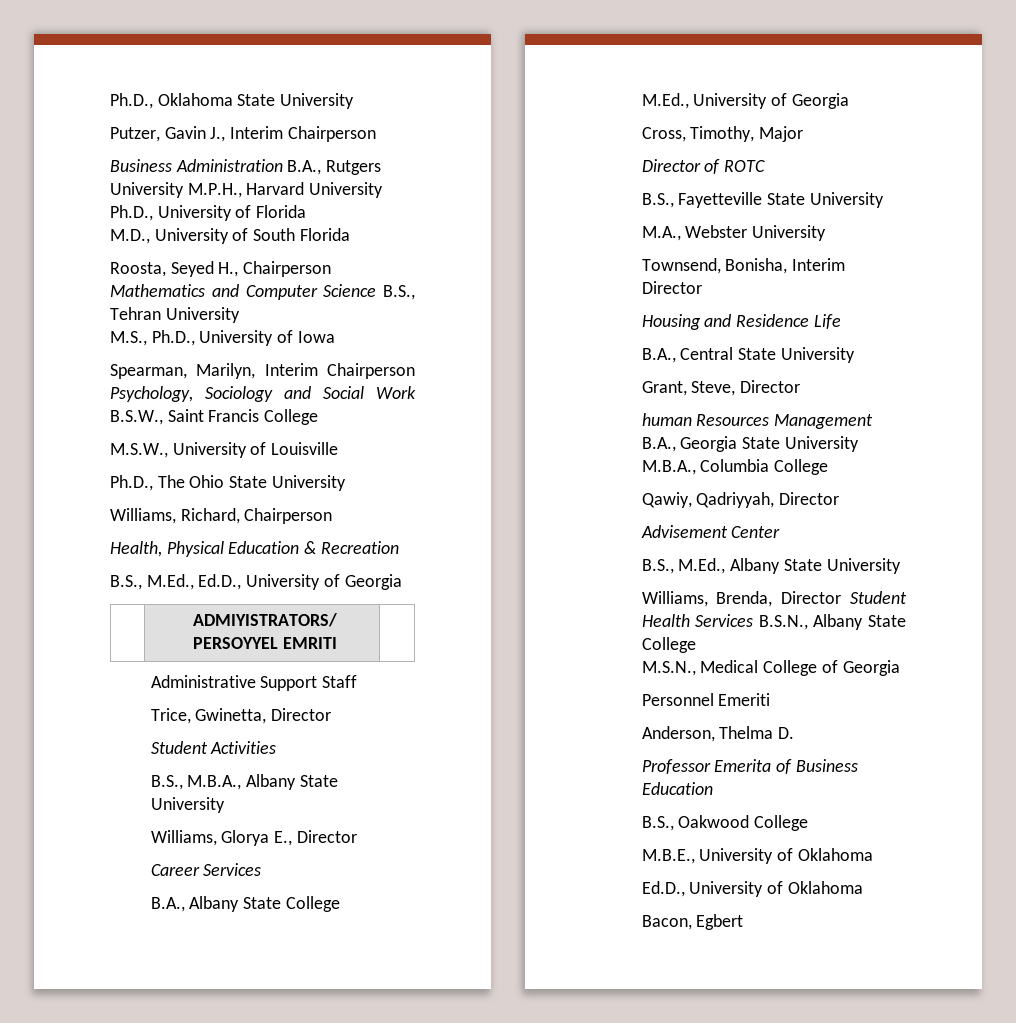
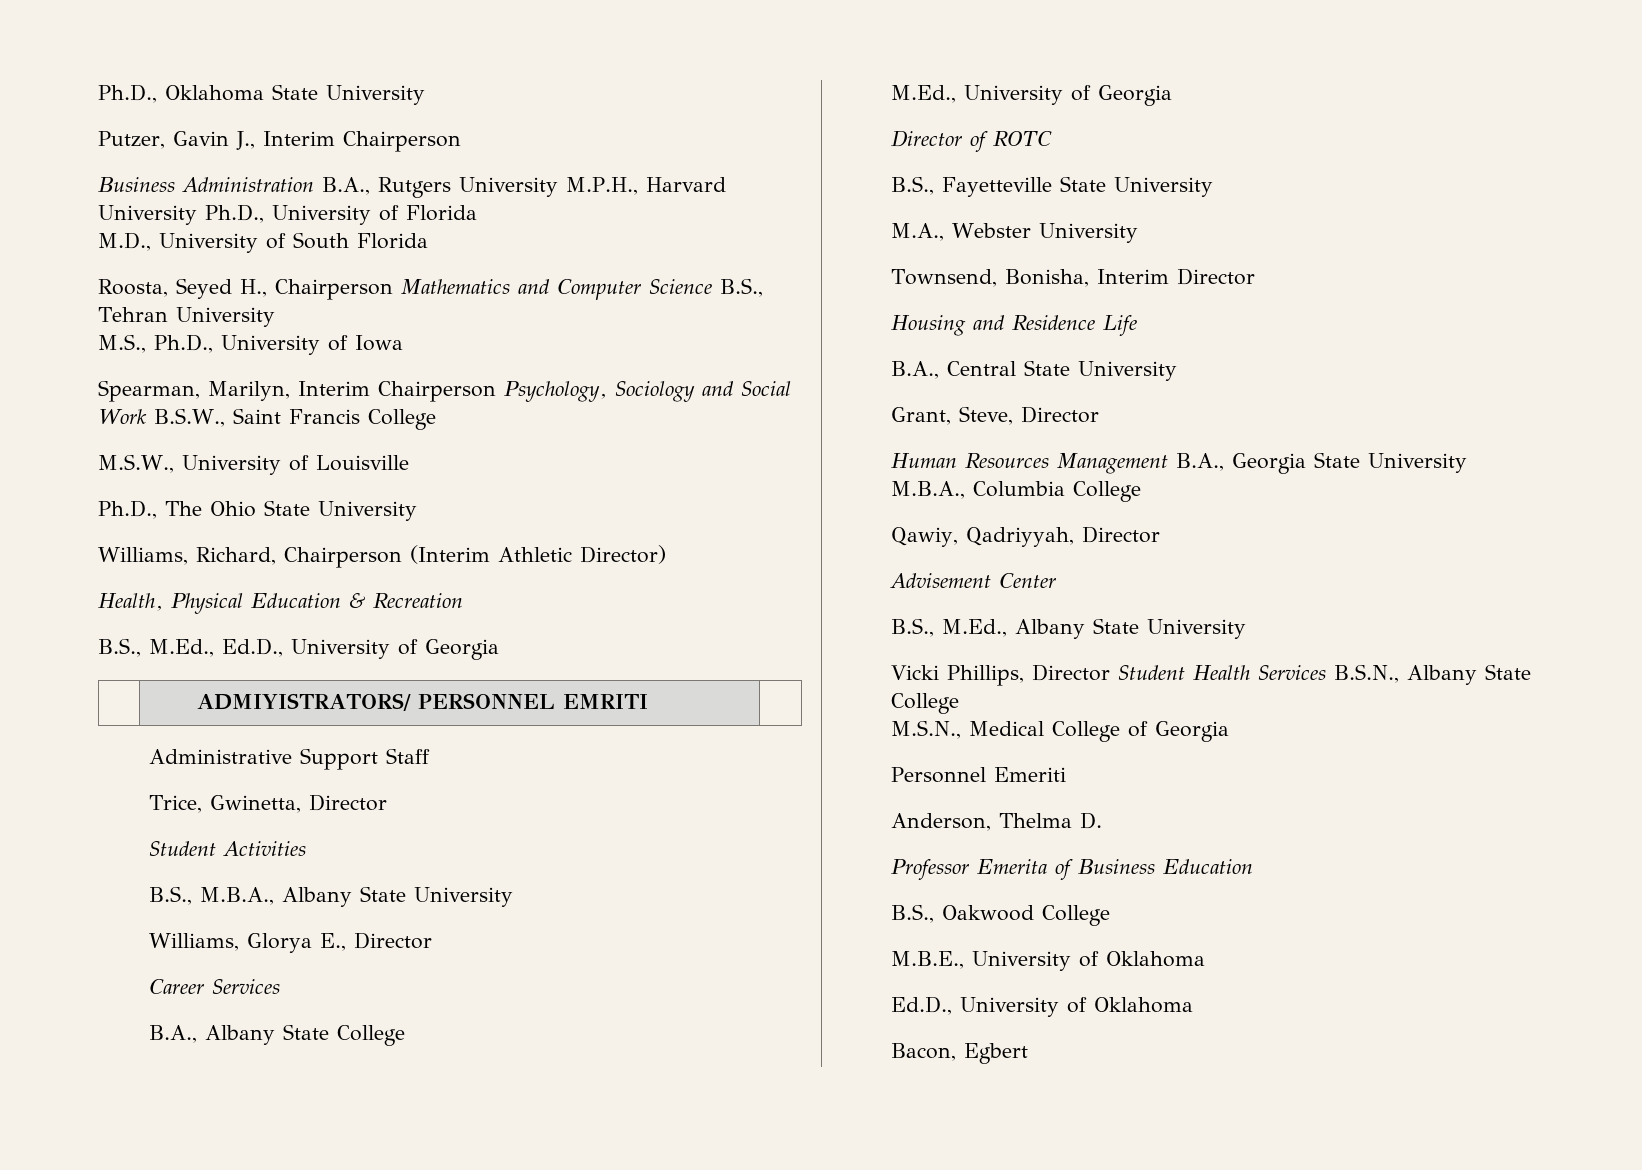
- Williams, Richard, Chairperson
+ Williams, Richard, Chairperson (Interim Athletic Director)
- | ADMIYISTRATORS/ PERSOYYEL EMRITI |
+ | ADMIYISTRATORS/ PERSONNEL EMRITI |
- Cross, Timothy, Major
- human Resources Management B.A., Georgia State University M.B.A., Columbia College
+ Human Resources Management B.A., Georgia State University M.B.A., Columbia College
- Williams, Brenda, Director Student Health Services B.S.N., Albany State College
+ Vicki Phillips, Director Student Health Services B.S.N., Albany State College

